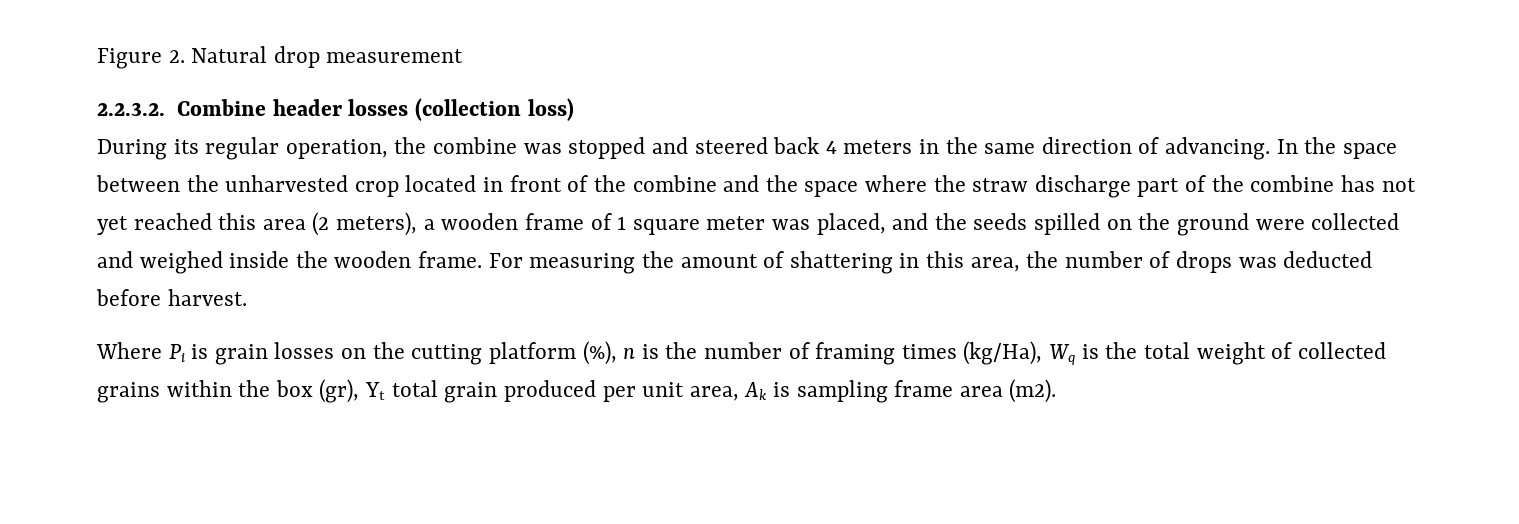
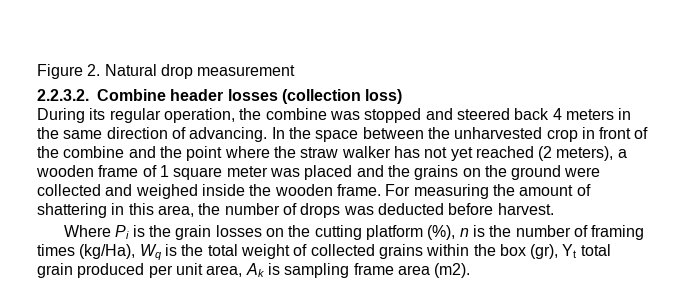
- In the space between the unharvested crop located in front of the combine and the space where the straw discharge part of the combine has not yet reached this area (2 meters), a wooden frame of 1 square meter was placed, and the seeds spilled on the ground were collected and weighed inside the wooden frame.
+ In the space between the unharvested crop in front of the combine and the point where the straw walker has not yet reached (2 meters), a wooden frame of 1 square meter was placed and the grains on the ground were collected and weighed inside the wooden frame.
- Where Pi is grain losses on the cutting platform (%), n is the number of framing times (kg/Ha), Wq is the total weight of collected grains within the box (gr), Yt total grain produced per unit area, Ak is sampling frame area (m2).
+ Where Pi is the grain losses on the cutting platform (%), n is the number of framing times (kg/Ha), Wq is the total weight of collected grains within the box (gr), Yt total grain produced per unit area, Ak is sampling frame area (m2).

